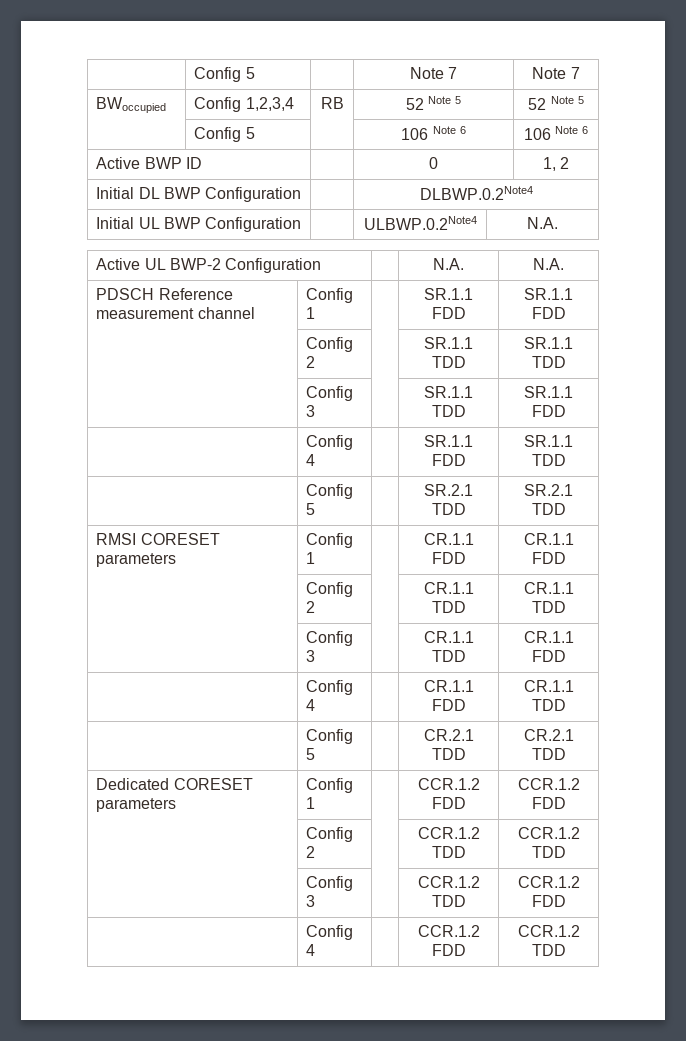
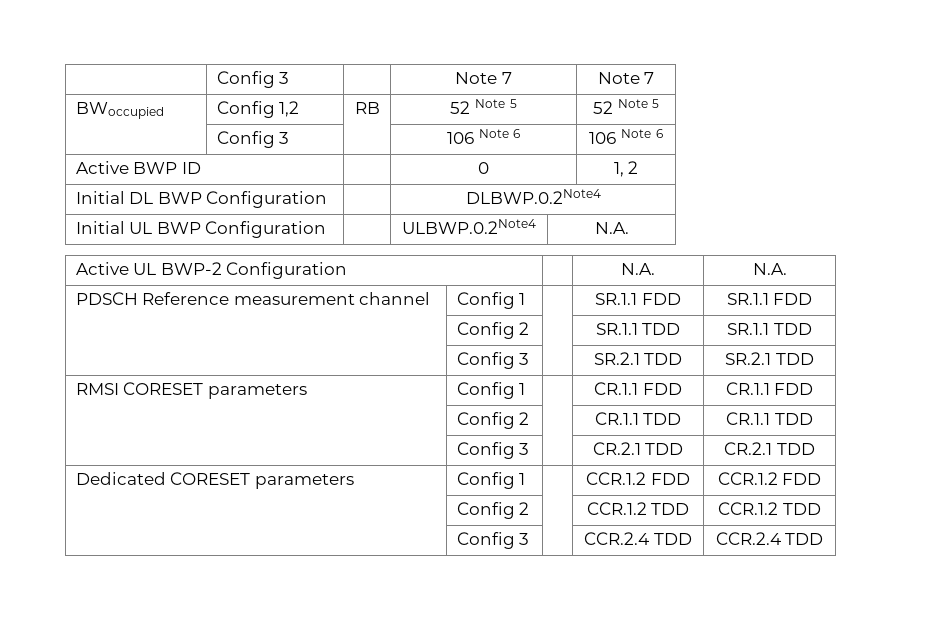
- | Config 5 | | Note 7 | Note 7
+ | Config 3 | | Note 7 | Note 7
- BWoccupied | Config 1,2,3,4 | RB | 52 Note 5 | 52 Note 5
+ BWoccupied | Config 1,2 | RB | 52 Note 5 | 52 Note 5
- | Config 5 | | 106 Note 6 | 106 Note 6
+ | Config 3 | | 106 Note 6 | 106 Note 6
- | Config 3 | | SR.1.1 TDD | SR.1.1 FDD
- | Config 4 | | SR.1.1 FDD | SR.1.1 TDD
- | Config 5 | | SR.2.1 TDD | SR.2.1 TDD
+ | Config 3 | | SR.2.1 TDD | SR.2.1 TDD
- | Config 3 | | CR.1.1 TDD | CR.1.1 FDD
- | Config 4 | | CR.1.1 FDD | CR.1.1 TDD
- | Config 5 | | CR.2.1 TDD | CR.2.1 TDD
+ | Config 3 | | CR.2.1 TDD | CR.2.1 TDD
- | Config 3 | | CCR.1.2 TDD | CCR.1.2 FDD
- | Config 4 | | CCR.1.2 FDD | CCR.1.2 TDD
+ | Config 3 | | CCR.2.4 TDD | CCR.2.4 TDD

